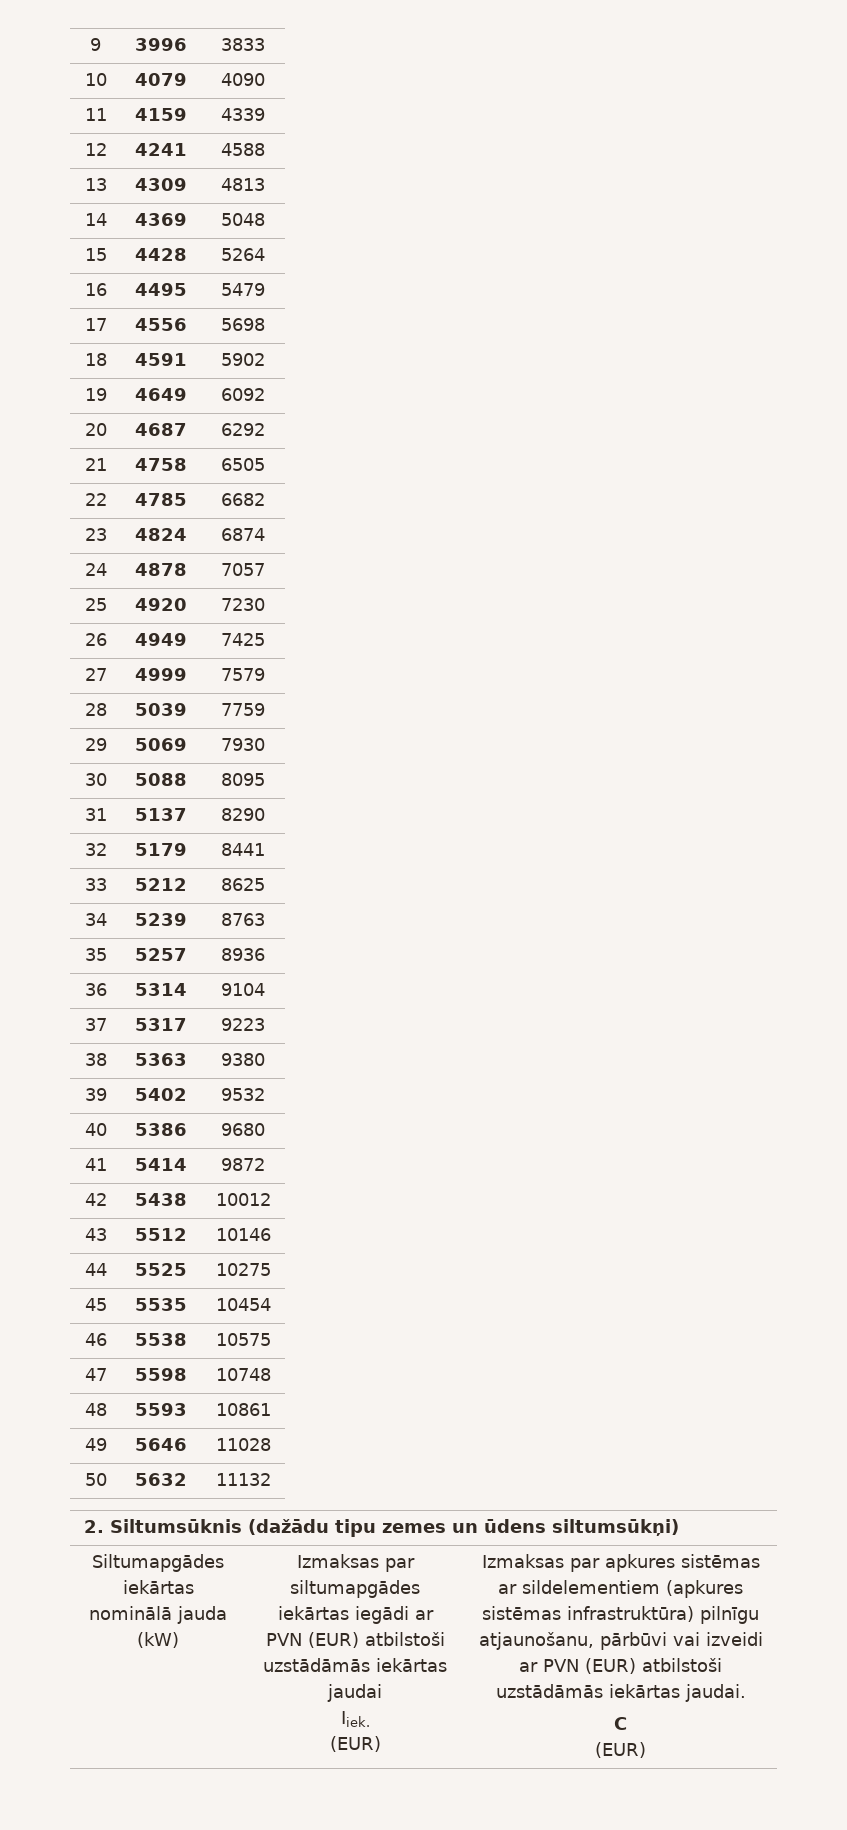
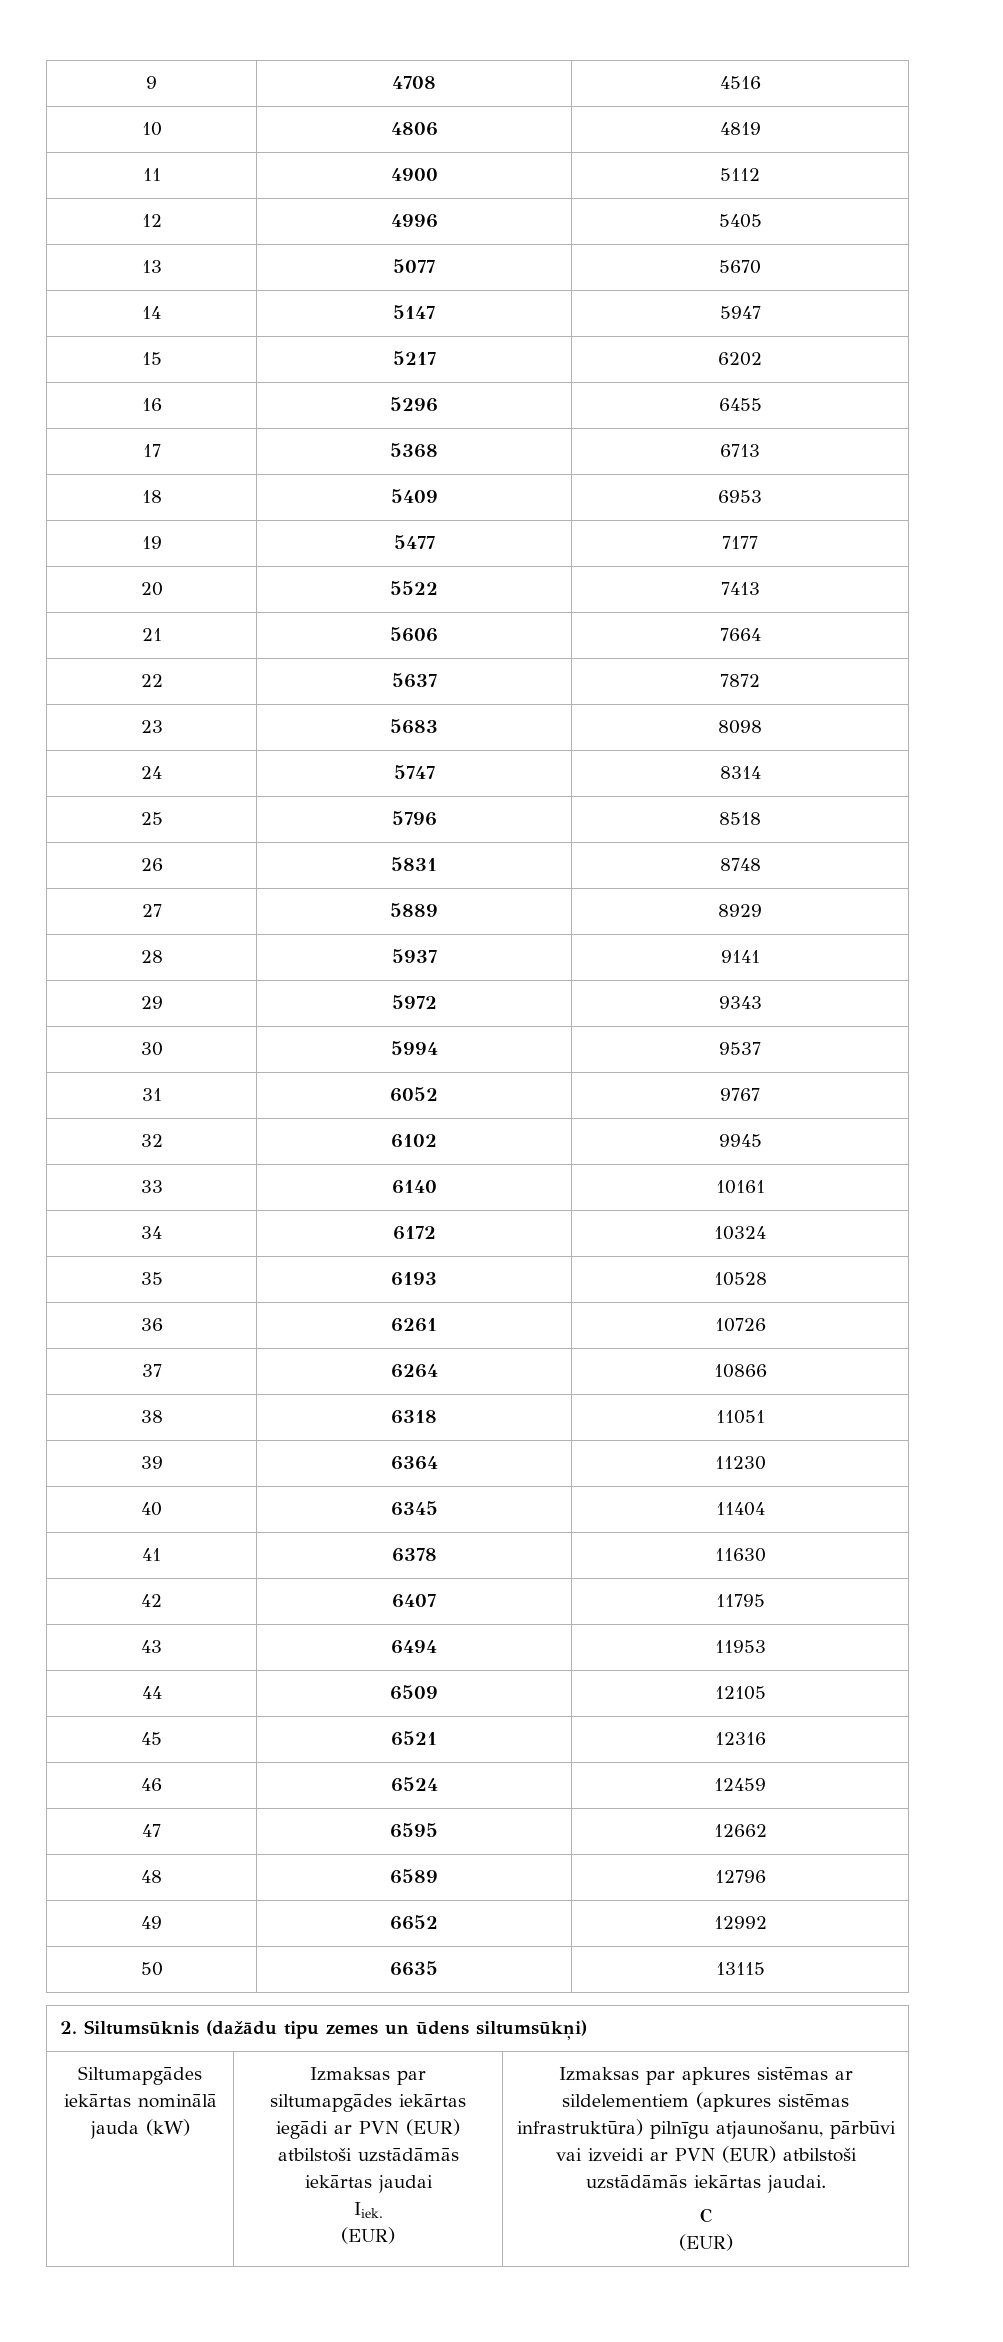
- 9 | 3996 | 3833
+ 9 | 4708 | 4516
- 10 | 4079 | 4090
+ 10 | 4806 | 4819
- 11 | 4159 | 4339
+ 11 | 4900 | 5112
- 12 | 4241 | 4588
+ 12 | 4996 | 5405
- 13 | 4309 | 4813
+ 13 | 5077 | 5670
- 14 | 4369 | 5048
+ 14 | 5147 | 5947
- 15 | 4428 | 5264
+ 15 | 5217 | 6202
- 16 | 4495 | 5479
+ 16 | 5296 | 6455
- 17 | 4556 | 5698
+ 17 | 5368 | 6713
- 18 | 4591 | 5902
+ 18 | 5409 | 6953
- 19 | 4649 | 6092
+ 19 | 5477 | 7177
- 20 | 4687 | 6292
+ 20 | 5522 | 7413
- 21 | 4758 | 6505
+ 21 | 5606 | 7664
- 22 | 4785 | 6682
+ 22 | 5637 | 7872
- 23 | 4824 | 6874
+ 23 | 5683 | 8098
- 24 | 4878 | 7057
+ 24 | 5747 | 8314
- 25 | 4920 | 7230
+ 25 | 5796 | 8518
- 26 | 4949 | 7425
+ 26 | 5831 | 8748
- 27 | 4999 | 7579
+ 27 | 5889 | 8929
- 28 | 5039 | 7759
+ 28 | 5937 | 9141
- 29 | 5069 | 7930
+ 29 | 5972 | 9343
- 30 | 5088 | 8095
+ 30 | 5994 | 9537
- 31 | 5137 | 8290
+ 31 | 6052 | 9767
- 32 | 5179 | 8441
+ 32 | 6102 | 9945
- 33 | 5212 | 8625
+ 33 | 6140 | 10161
- 34 | 5239 | 8763
+ 34 | 6172 | 10324
- 35 | 5257 | 8936
+ 35 | 6193 | 10528
- 36 | 5314 | 9104
+ 36 | 6261 | 10726
- 37 | 5317 | 9223
+ 37 | 6264 | 10866
- 38 | 5363 | 9380
+ 38 | 6318 | 11051
- 39 | 5402 | 9532
+ 39 | 6364 | 11230
- 40 | 5386 | 9680
+ 40 | 6345 | 11404
- 41 | 5414 | 9872
+ 41 | 6378 | 11630
- 42 | 5438 | 10012
+ 42 | 6407 | 11795
- 43 | 5512 | 10146
+ 43 | 6494 | 11953
- 44 | 5525 | 10275
+ 44 | 6509 | 12105
- 45 | 5535 | 10454
+ 45 | 6521 | 12316
- 46 | 5538 | 10575
+ 46 | 6524 | 12459
- 47 | 5598 | 10748
+ 47 | 6595 | 12662
- 48 | 5593 | 10861
+ 48 | 6589 | 12796
- 49 | 5646 | 11028
+ 49 | 6652 | 12992
- 50 | 5632 | 11132
+ 50 | 6635 | 13115

